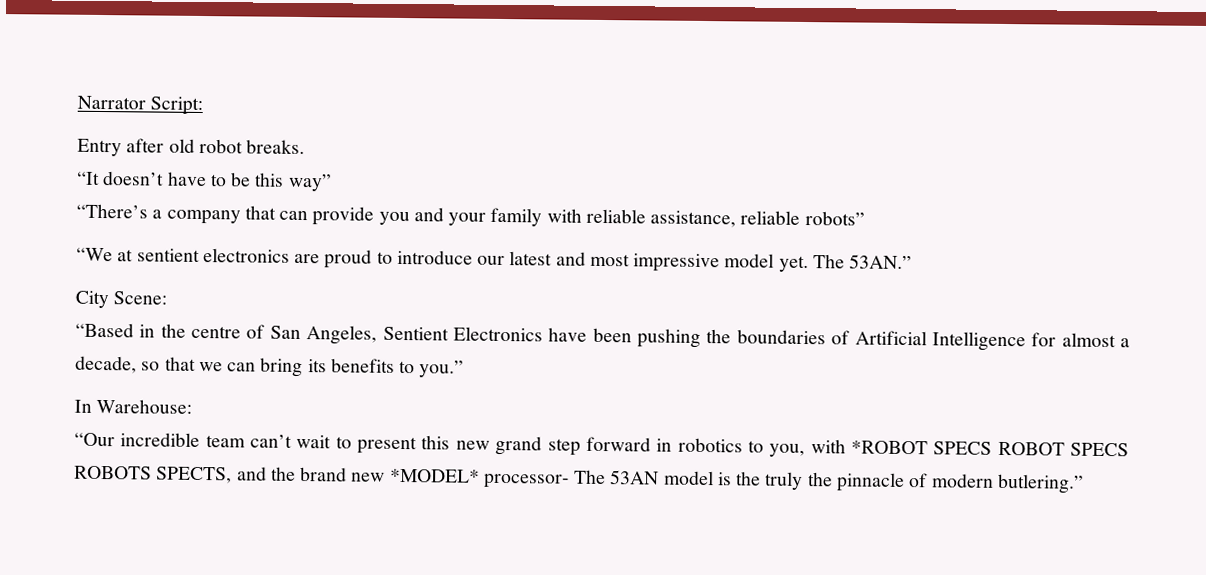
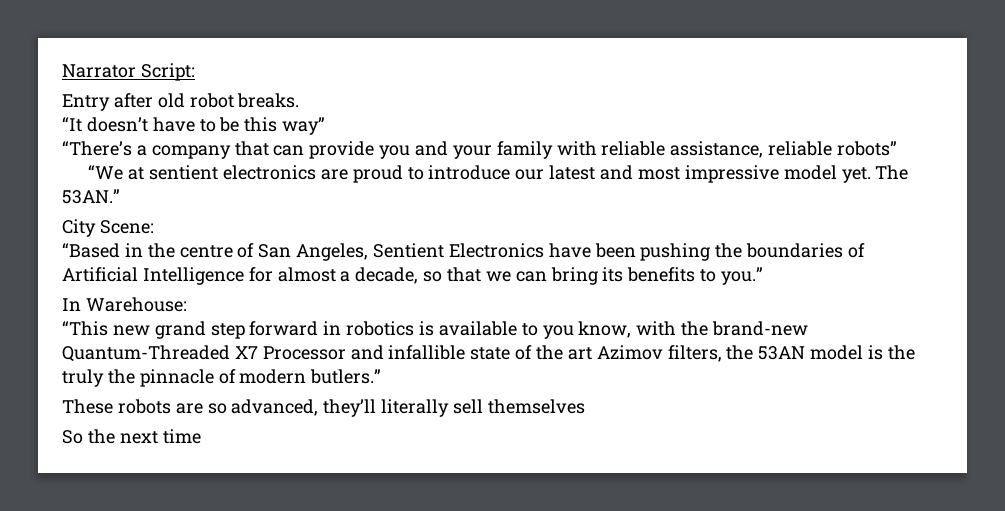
- “Our incredible team can’t wait to present this new grand step forward in robotics to you, with *ROBOT SPECS ROBOT SPECS ROBOTS SPECTS, and the brand new *MODEL* processor- The 53AN model is the truly the pinnacle of modern butlering.”
+ “This new grand step forward in robotics is available to you know, with the brand-new Quantum-Threaded X7 Processor and infallible state of the art Azimov filters, the 53AN model is the truly the pinnacle of modern butlers.”
+ These robots are so advanced, they’ll literally sell themselves
+ So the next time

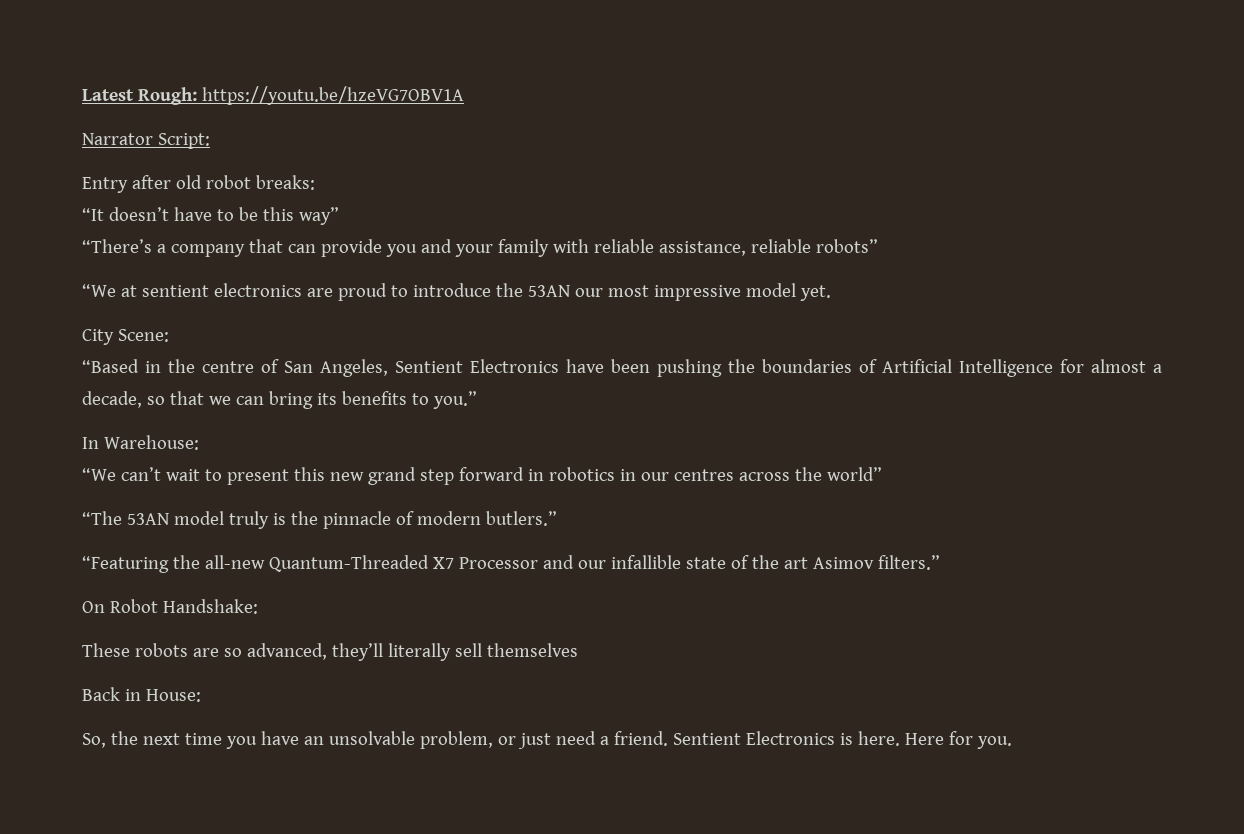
+ Latest Rough: https://youtu.be/hzeVG7OBV1A
- Entry after old robot breaks.
+ Entry after old robot breaks:
- “We at sentient electronics are proud to introduce our latest and most impressive model yet. The 53AN.”
+ “We at sentient electronics are proud to introduce the 53AN our most impressive model yet.
- “This new grand step forward in robotics is available to you know, with the brand-new Quantum-Threaded X7 Processor and infallible state of the art Azimov filters, the 53AN model is the truly the pinnacle of modern butlers.”
+ “We can’t wait to present this new grand step forward in robotics in our centres across the world”
+ “The 53AN model truly is the pinnacle of modern butlers.”
+ “Featuring the all-new Quantum-Threaded X7 Processor and our infallible state of the art Asimov filters.”
+ On Robot Handshake:
- So the next time
+ Back in House:
+ So, the next time you have an unsolvable problem, or just need a friend. Sentient Electronics is here. Here for you.

